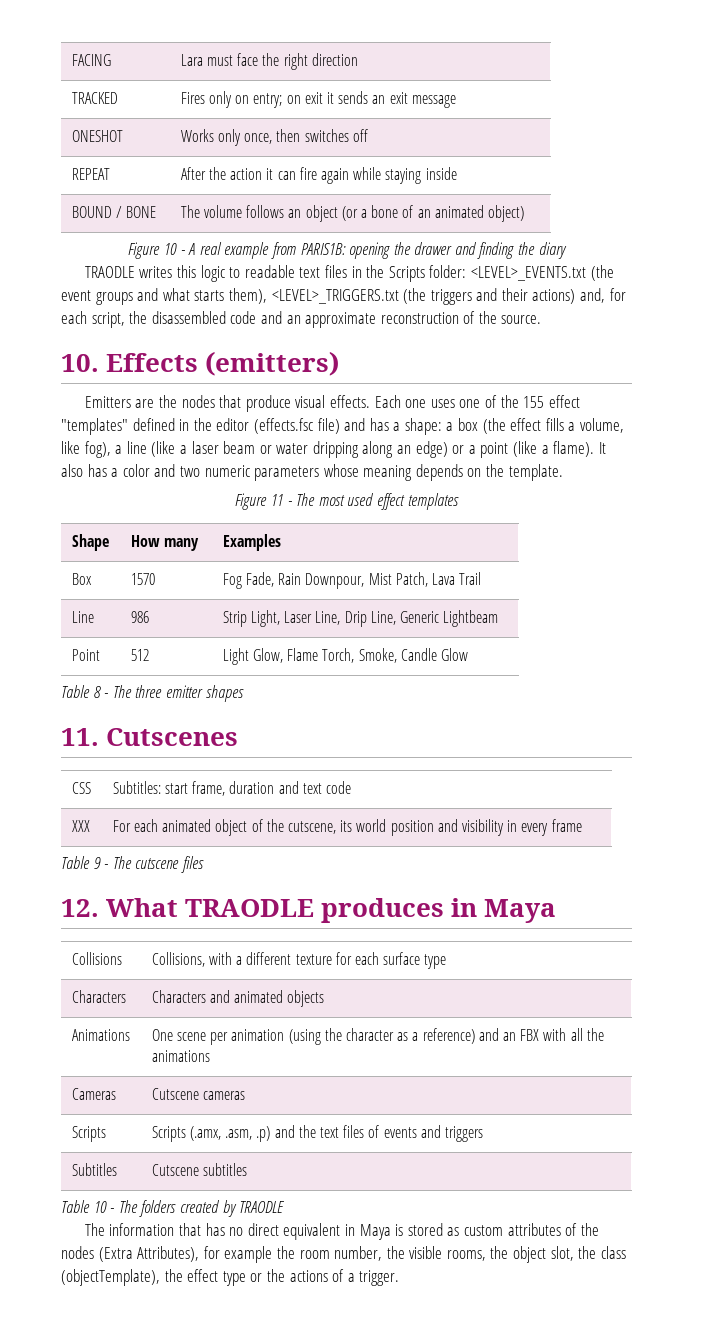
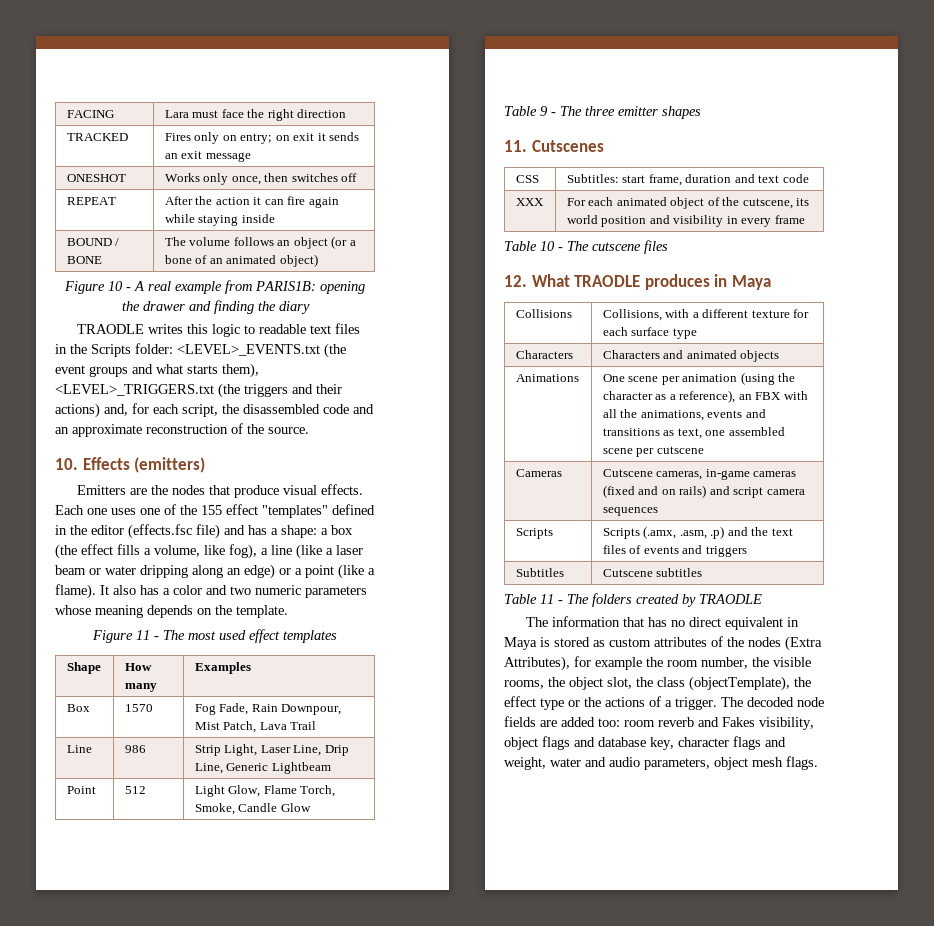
- Table 8 - The three emitter shapes
+ Table 9 - The three emitter shapes
- Table 9 - The cutscene files
+ Table 10 - The cutscene files
- Animations | One scene per animation (using the character as a reference) and an FBX with all the animations
+ Animations | One scene per animation (using the character as a reference), an FBX with all the animations, events and transitions as text, one assembled scene per cutscene
- Cameras | Cutscene cameras
+ Cameras | Cutscene cameras, in-game cameras (fixed and on rails) and script camera sequences
- Table 10 - The folders created by TRAODLE
+ Table 11 - The folders created by TRAODLE
+ The decoded node fields are added too: room reverb and Fakes visibility, object flags and database key, character flags and weight, water and audio parameters, object mesh flags.

